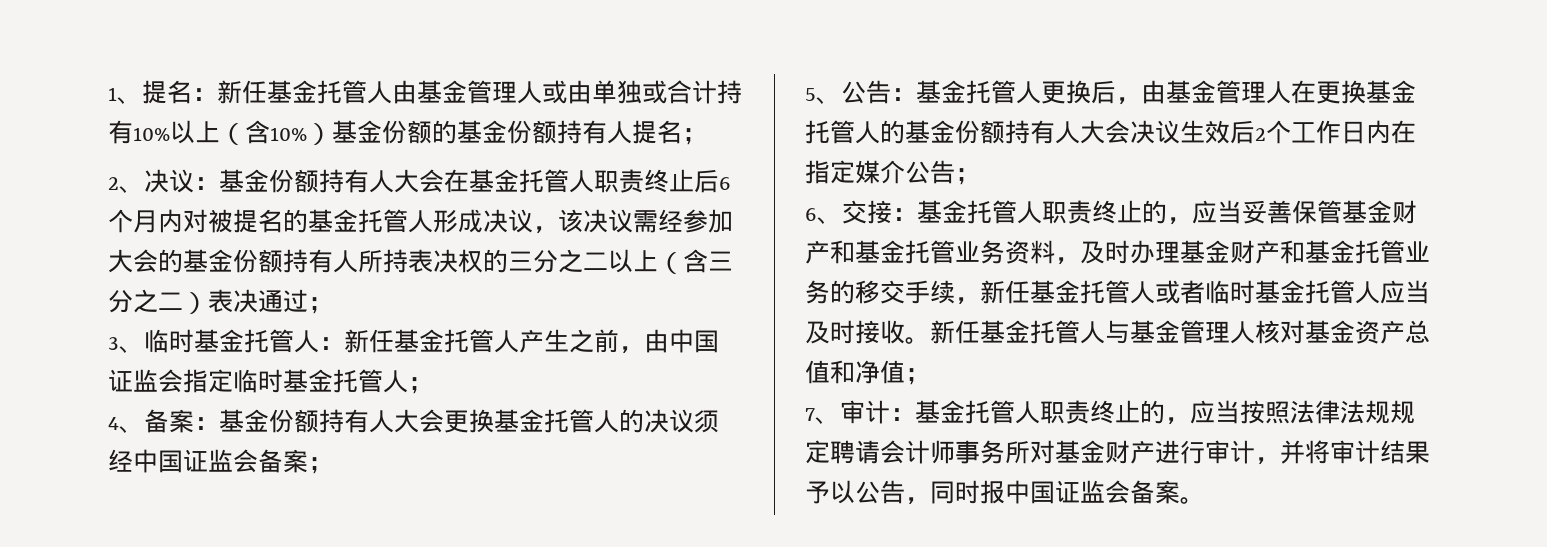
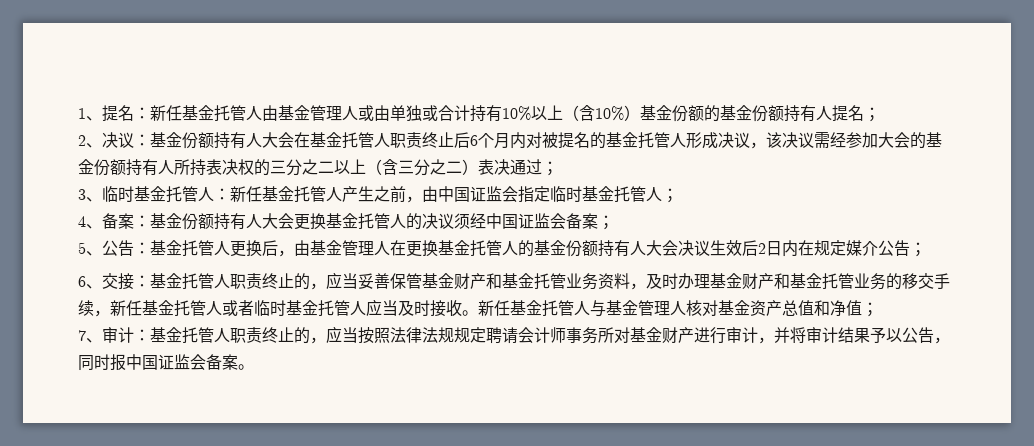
- 5、公告：基金托管人更换后，由基金管理人在更换基金托管人的基金份额持有人大会决议生效后2个工作日内在指定媒介公告；
+ 5、公告：基金托管人更换后，由基金管理人在更换基金托管人的基金份额持有人大会决议生效后2日内在规定媒介公告；

